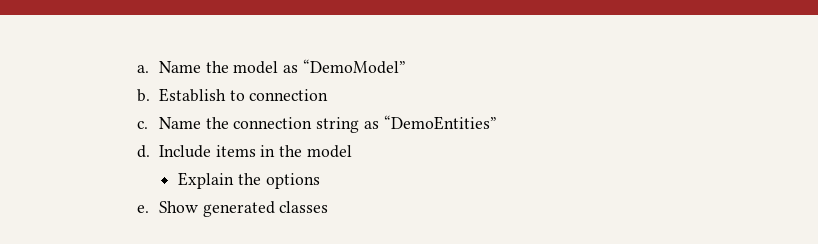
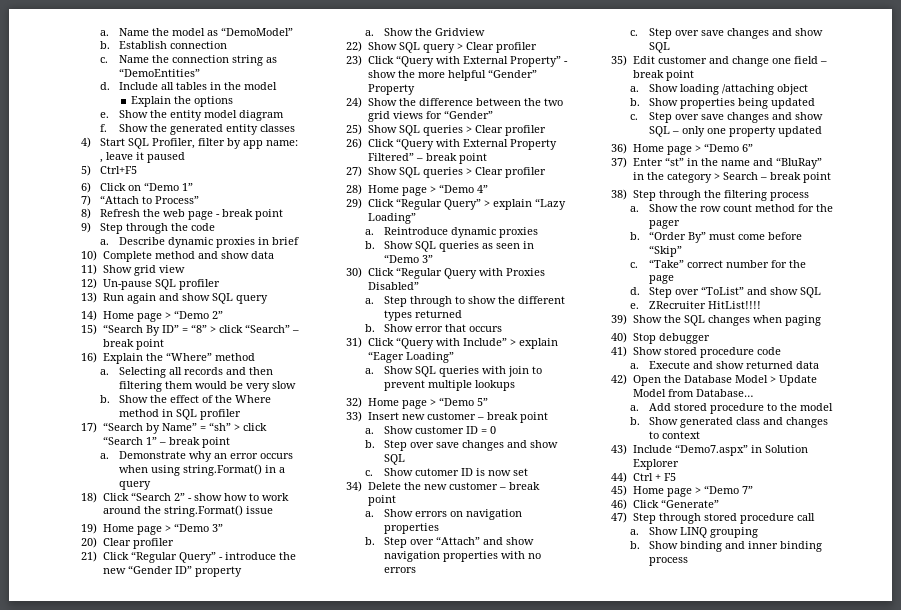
- Establish to connection
+ Establish connection
- Include items in the model
+ Include all tables in the model
- Show generated classes
+ Show the entity model diagram
+ f. Show the generated entity classes
+ 4) Start SQL Profiler, filter by app name: , leave it paused
+ 5) Ctrl+F5
+ 6) Click on “Demo 1”
+ 7) “Attach to Process”
+ 8) Refresh the web page - break point
+ 9) Step through the code
+ a. Describe dynamic proxies in brief
+ 10) Complete method and show data
+ 11) Show grid view
+ 12) Un-pause SQL profiler
+ 13) Run again and show SQL query
+ 14) Home page > “Demo 2”
+ 15) “Search By ID” = “8” > click “Search” – break point
+ 16) Explain the “Where” method
+ a. Selecting all records and then filtering them would be very slow
+ b. Show the effect of the Where method in SQL profiler
+ 17) “Search by Name” = “sh” > click “Search 1” – break point
+ a. Demonstrate why an error occurs when using string.Format() in a query
+ 18) Click “Search 2” - show how to work around the string.Format() issue
+ 19) Home page > “Demo 3”
+ 20) Clear profiler
+ 21) Click “Regular Query” - introduce the new “Gender ID” property
+ a. Show the Gridview
+ 22) Show SQL query > Clear profiler
+ 23) Click “Query with External Property” - show the more helpful “Gender” Property
+ 24) Show the difference between the two grid views for “Gender”
+ 25) Show SQL queries > Clear profiler
+ 26) Click “Query with External Property Filtered” – break point
+ 27) Show SQL queries > Clear profiler
+ 28) Home page > “Demo 4”
+ 29) Click “Regular Query” > explain “Lazy Loading”
+ a. Reintroduce dynamic proxies
+ b. Show SQL queries as seen in “Demo 3”
+ 30) Click “Regular Query with Proxies Disabled”
+ a. Step through to show the different types returned
+ b. Show error that occurs
+ 31) Click “Query with Include” > explain “Eager Loading”
+ a. Show SQL queries with join to prevent multiple lookups
+ 32) Home page > “Demo 5”
+ 33) Insert new customer – break point
+ a. Show customer ID = 0
+ b. Step over save changes and show SQL
+ c. Show cutomer ID is now set
+ 34) Delete the new customer – break point
+ a. Show errors on navigation properties
+ b. Step over “Attach” and show navigation properties with no errors
+ c. Step over save changes and show SQL
+ 35) Edit customer and change one field – break point
+ a. Show loading /attaching object
+ b. Show properties being updated
+ c. Step over save changes and show SQL – only one property updated
+ 36) Home page > “Demo 6”
+ 37) Enter “st” in the name and “BluRay” in the category > Search – break point
+ 38) Step through the filtering process
+ a. Show the row count method for the pager
+ b. “Order By” must come before “Skip”
+ c. “Take” correct number for the page
+ d. Step over “ToList” and show SQL
+ e. ZRecruiter HitList!!!!
+ 39) Show the SQL changes when paging
+ 40) Stop debugger
+ 41) Show stored procedure code
+ a. Execute and show returned data
+ 42) Open the Database Model > Update Model from Database…
+ a. Add stored procedure to the model
+ b. Show generated class and changes to context
+ 43) Include “Demo7.aspx” in Solution Explorer
+ 44) Ctrl + F5
+ 45) Home page > “Demo 7”
+ 46) Click “Generate”
+ 47) Step through stored procedure call
+ a. Show LINQ grouping
+ b. Show binding and inner binding process

